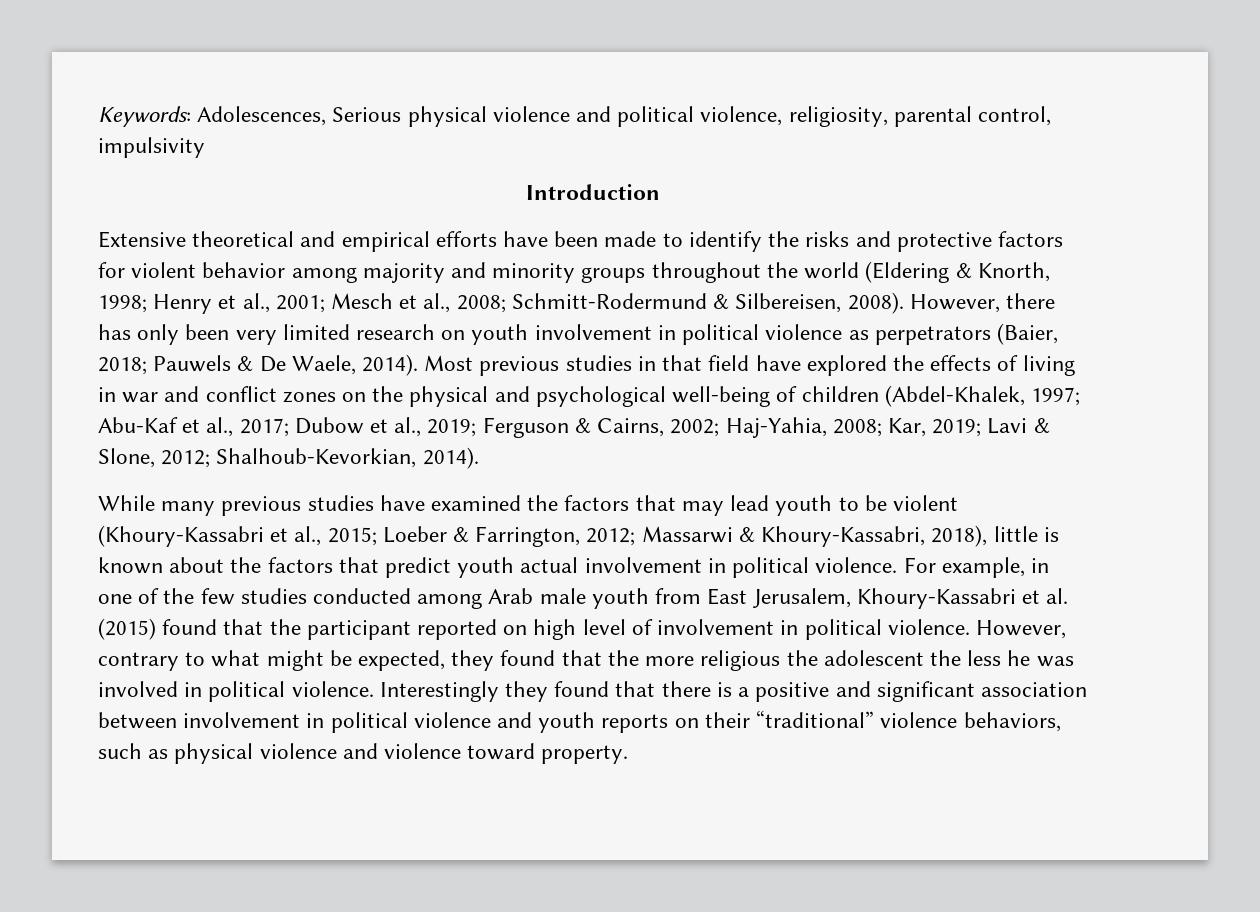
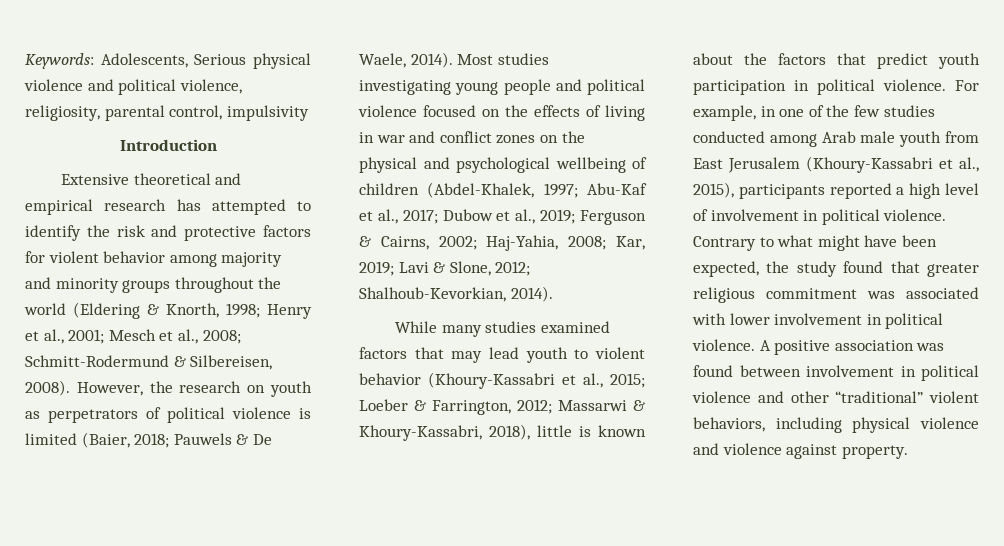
- Keywords: Adolescences, Serious physical violence and political violence, religiosity, parental control, impulsivity
+ Keywords: Adolescents, Serious physical violence and political violence, religiosity, parental control, impulsivity
- Extensive theoretical and empirical efforts have been made to identify the risks and protective factors for violent behavior among majority and minority groups throughout the world (Eldering & Knorth, 1998; Henry et al., 2001; Mesch et al., 2008; Schmitt-Rodermund & Silbereisen, 2008).
+ Extensive theoretical and empirical research has attempted to identify the risk and protective factors for violent behavior among majority and minority groups throughout the world (Eldering & Knorth, 1998; Henry et al., 2001; Mesch et al., 2008; Schmitt-Rodermund & Silbereisen, 2008).
- However, there has only been very limited research on youth involvement in political violence as perpetrators (Baier, 2018; Pauwels & De Waele, 2014).
+ However, the research on youth as perpetrators of political violence is limited (Baier, 2018; Pauwels & De Waele, 2014).
- Most previous studies in that field have explored the effects of living in war and conflict zones on the physical and psychological well-being of children (Abdel-Khalek, 1997; Abu-Kaf et al., 2017; Dubow et al., 2019; Ferguson & Cairns, 2002; Haj-Yahia, 2008; Kar, 2019; Lavi & Slone, 2012; Shalhoub-Kevorkian, 2014).
+ Most studies investigating young people and political violence focused on the effects of living in war and conflict zones on the physical and psychological wellbeing of children (Abdel-Khalek, 1997; Abu-Kaf et al., 2017; Dubow et al., 2019; Ferguson & Cairns, 2002; Haj-Yahia, 2008; Kar, 2019; Lavi & Slone, 2012; Shalhoub-Kevorkian, 2014).
- While many previous studies have examined the factors that may lead youth to be violent (Khoury-Kassabri et al., 2015; Loeber & Farrington, 2012; Massarwi & Khoury-Kassabri, 2018), little is known about the factors that predict youth actual involvement in political violence.
+ While many studies examined factors that may lead youth to violent behavior (Khoury-Kassabri et al., 2015; Loeber & Farrington, 2012; Massarwi & Khoury-Kassabri, 2018), little is known about the factors that predict youth participation in political violence.
- For example, in one of the few studies conducted among Arab male youth from East Jerusalem, Khoury-Kassabri et al. (2015) found that the participant reported on high level of involvement in political violence.
+ For example, in one of the few studies conducted among Arab male youth from East Jerusalem (Khoury-Kassabri et al., 2015), participants reported a high level of involvement in political violence.
- However, contrary to what might be expected, they found that the more religious the adolescent the less he was involved in political violence. Interestingly they found that there is a positive and significant association between involvement in political violence and youth reports on their “traditional” violence behaviors, such as physical violence and violence toward property.
+ Contrary to what might have been expected, the study found that greater religious commitment was associated with lower involvement in political violence. A positive association was found between involvement in political violence and other “traditional” violent behaviors, including physical violence and violence against property.

